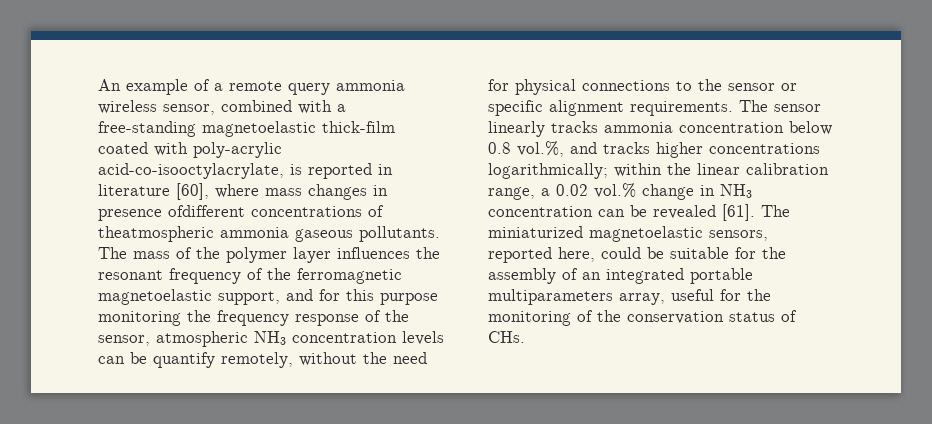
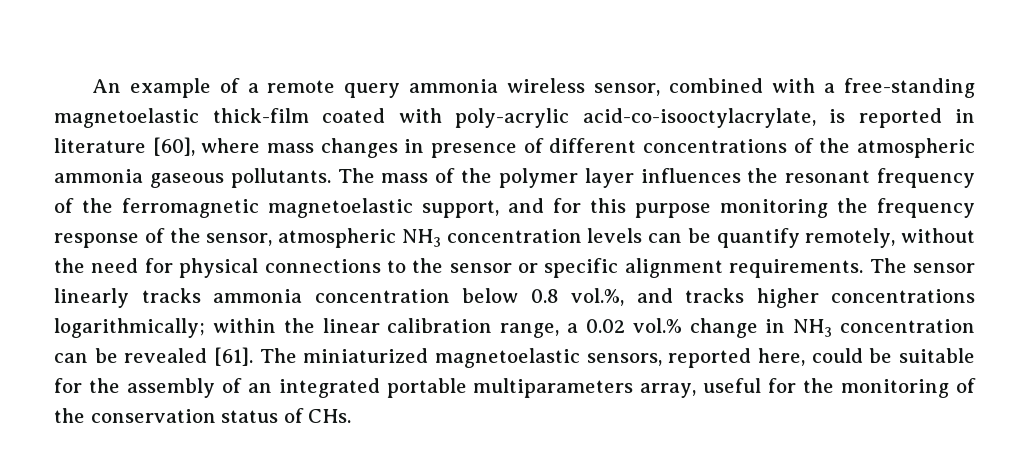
- An example of a remote query ammonia wireless sensor, combined with a free-standing magnetoelastic thick-film coated with poly-acrylic acid-co-isooctylacrylate, is reported in literature [60], where mass changes in presence ofdifferent concentrations of theatmospheric ammonia gaseous pollutants.
+ An example of a remote query ammonia wireless sensor, combined with a free-standing magnetoelastic thick-film coated with poly-acrylic acid-co-isooctylacrylate, is reported in literature [60], where mass changes in presence of different concentrations of the atmospheric ammonia gaseous pollutants.

